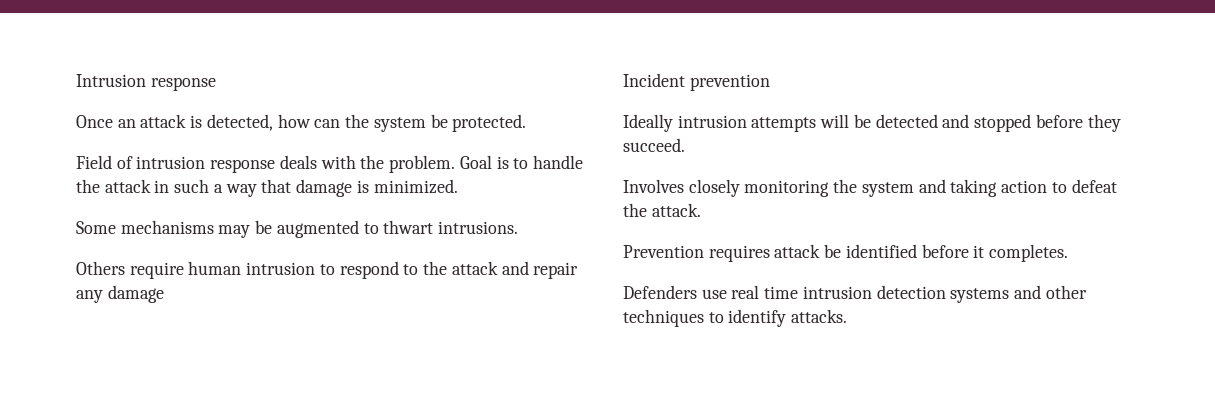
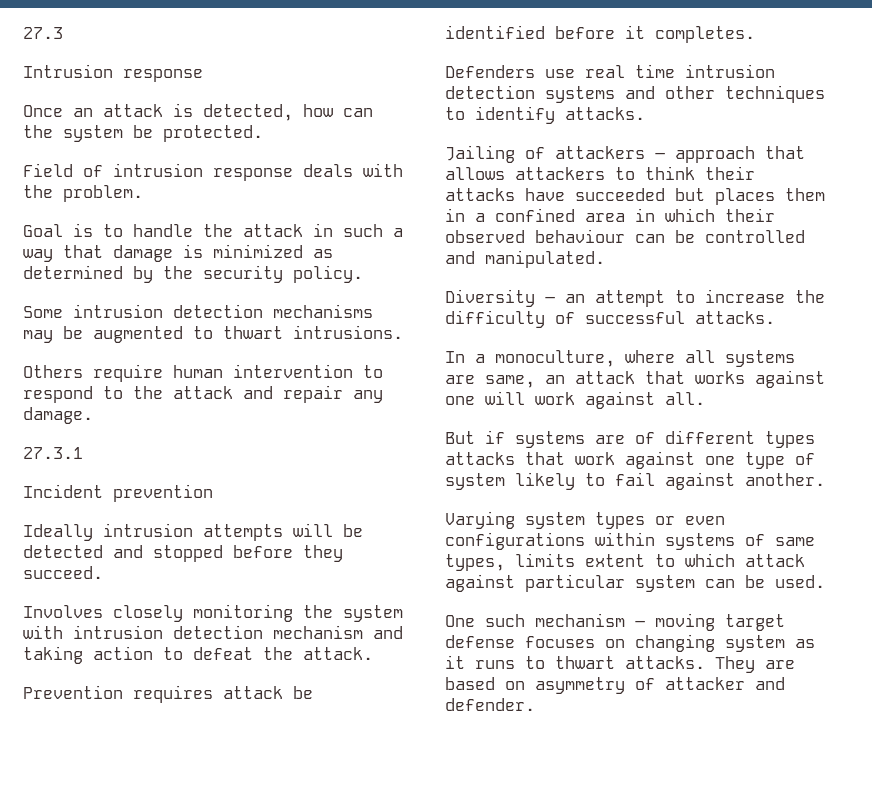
+ 27.3
- Field of intrusion response deals with the problem. Goal is to handle the attack in such a way that damage is minimized.
+ Field of intrusion response deals with the problem.
+ Goal is to handle the attack in such a way that damage is minimized as determined by the security policy.
- Some mechanisms may be augmented to thwart intrusions.
+ Some intrusion detection mechanisms may be augmented to thwart intrusions.
- Others require human intrusion to respond to the attack and repair any damage
+ Others require human intervention to respond to the attack and repair any damage.
+ 27.3.1
- Involves closely monitoring the system and taking action to defeat the attack.
+ Involves closely monitoring the system with intrusion detection mechanism and taking action to defeat the attack.
+ Jailing of attackers – approach that allows attackers to think their attacks have succeeded but places them in a confined area in which their observed behaviour can be controlled and manipulated.
+ Diversity – an attempt to increase the difficulty of successful attacks.
+ In a monoculture, where all systems are same, an attack that works against one will work against all.
+ But if systems are of different types attacks that work against one type of system likely to fail against another.
+ Varying system types or even configurations within systems of same types, limits extent to which attack against particular system can be used.
+ One such mechanism – moving target defense focuses on changing system as it runs to thwart attacks. They are based on asymmetry of attacker and defender.

